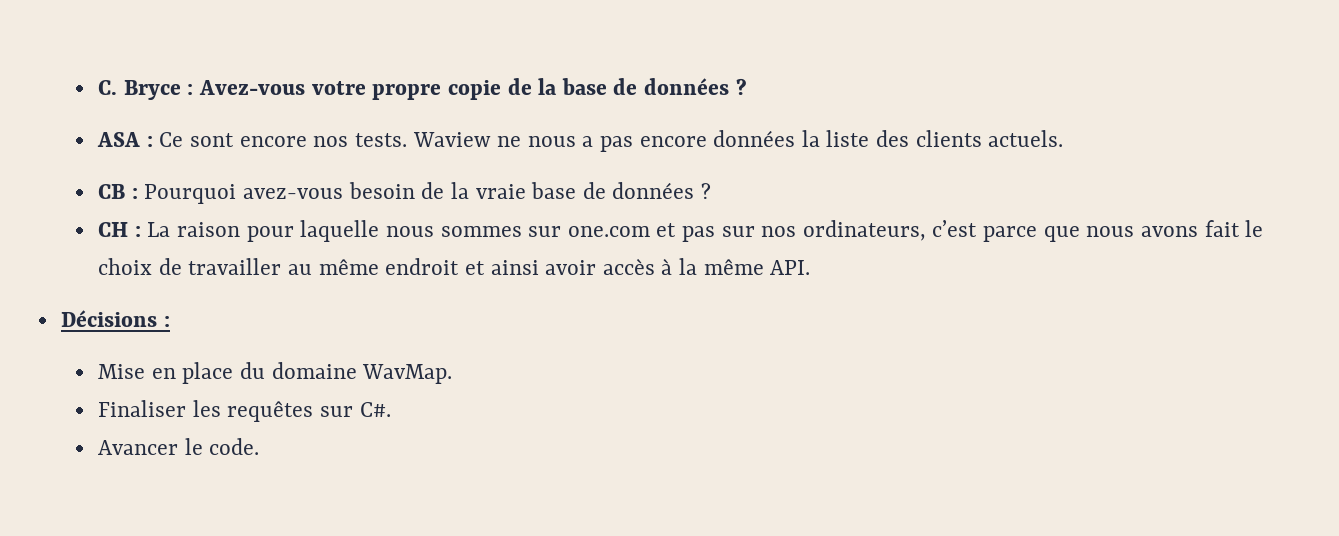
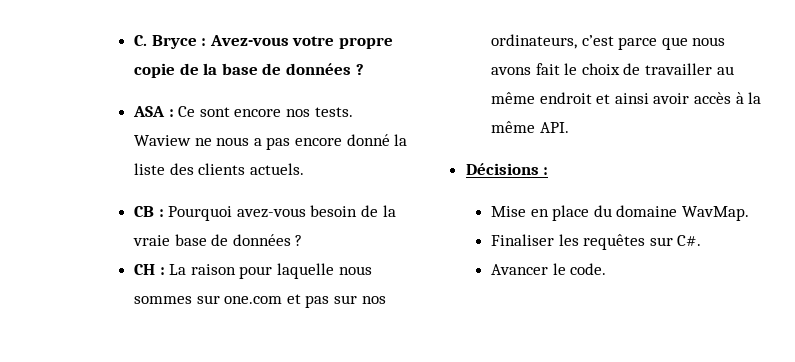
- Waview ne nous a pas encore données la liste des clients actuels.
+ Waview ne nous a pas encore donné la liste des clients actuels.

